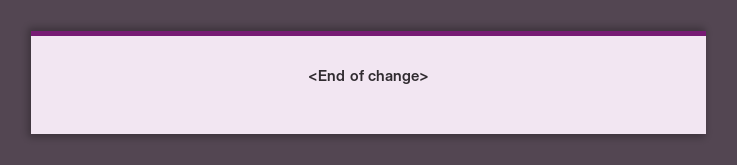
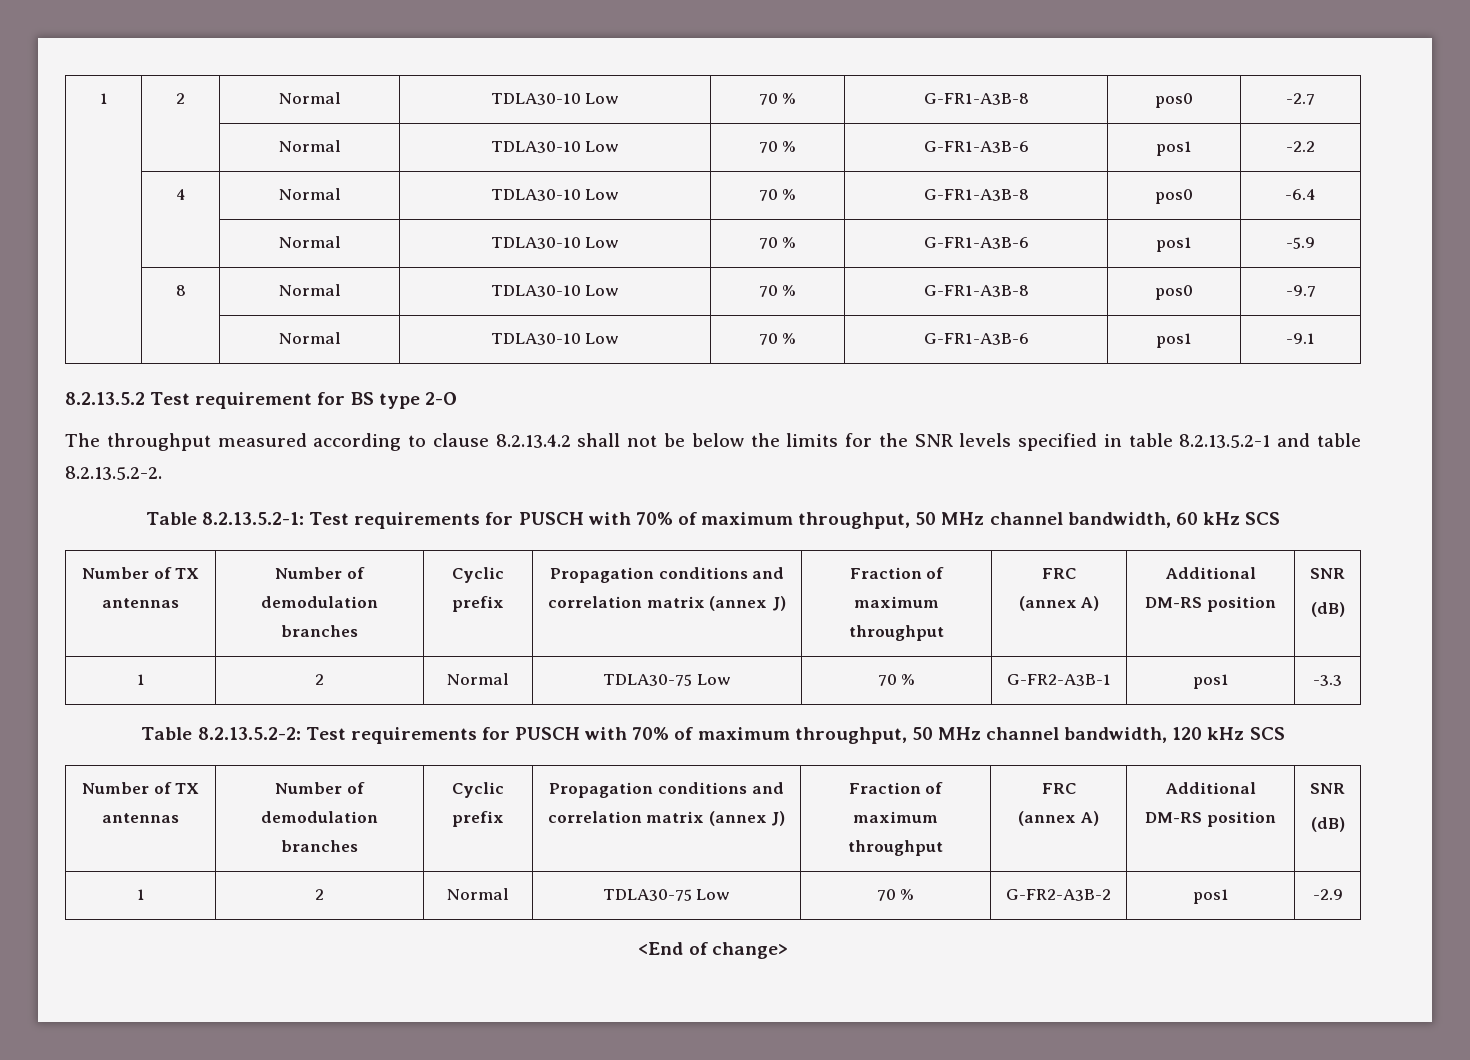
+ 1 | 2 | Normal | TDLA30-10 Low | 70 % | G-FR1-A3B-8 | pos0 | -2.7
+ | | Normal | TDLA30-10 Low | 70 % | G-FR1-A3B-6 | pos1 | -2.2
+ | 4 | Normal | TDLA30-10 Low | 70 % | G-FR1-A3B-8 | pos0 | -6.4
+ | | Normal | TDLA30-10 Low | 70 % | G-FR1-A3B-6 | pos1 | -5.9
+ | 8 | Normal | TDLA30-10 Low | 70 % | G-FR1-A3B-8 | pos0 | -9.7
+ | | Normal | TDLA30-10 Low | 70 % | G-FR1-A3B-6 | pos1 | -9.1
+ 8.2.13.5.2 Test requirement for BS type 2-O
+ The throughput measured according to clause 8.2.13.4.2 shall not be below the limits for the SNR levels specified in table 8.2.13.5.2-1 and table 8.2.13.5.2-2.
+ Table 8.2.13.5.2-1: Test requirements for PUSCH with 70% of maximum throughput, 50 MHz channel bandwidth, 60 kHz SCS
+ Number of TX antennas | Number of demodulation branches | Cyclic prefix | Propagation conditions and correlation matrix (annex J) | Fraction of maximum throughput | FRC
+ (annex A) | Additional DM-RS position | SNR
+ (dB)
+ 1 | 2 | Normal | TDLA30-75 Low | 70 % | G-FR2-A3B-1 | pos1 | -3.3
+ Table 8.2.13.5.2-2: Test requirements for PUSCH with 70% of maximum throughput, 50 MHz channel bandwidth, 120 kHz SCS
+ Number of TX antennas | Number of demodulation branches | Cyclic prefix | Propagation conditions and correlation matrix (annex J) | Fraction of maximum throughput | FRC
+ (annex A) | Additional DM-RS position | SNR
+ (dB)
+ 1 | 2 | Normal | TDLA30-75 Low | 70 % | G-FR2-A3B-2 | pos1 | -2.9

